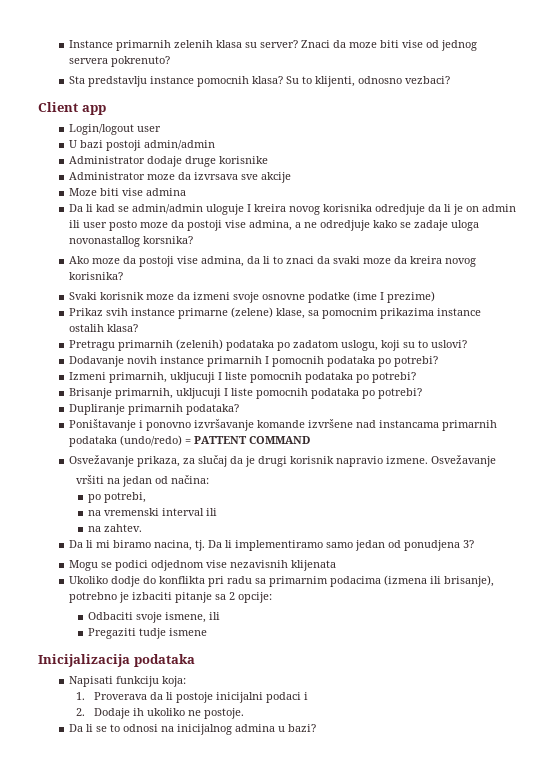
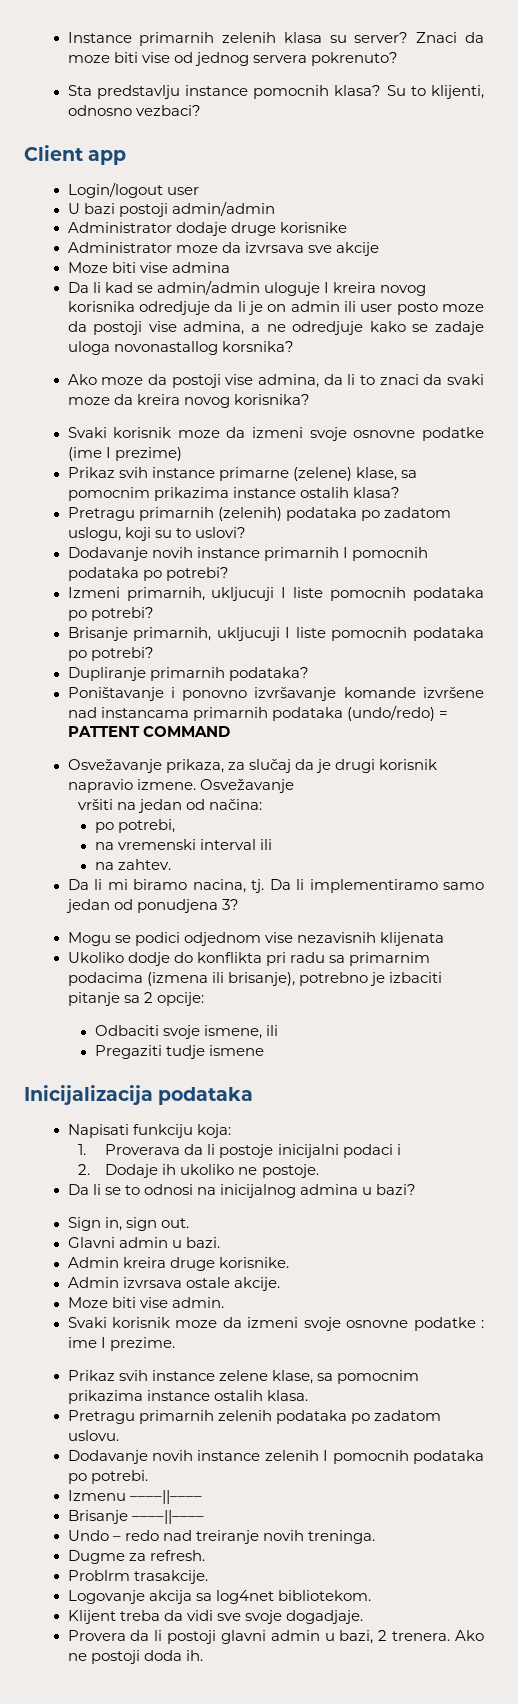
+ Sign in, sign out.
+ Glavni admin u bazi.
+ Admin kreira druge korisnike.
+ Admin izvrsava ostale akcije.
+ Moze biti vise admin.
+ Svaki korisnik moze da izmeni svoje osnovne podatke : ime I prezime.
+ Prikaz svih instance zelene klase, sa pomocnim prikazima instance ostalih klasa.
+ Pretragu primarnih zelenih podataka po zadatom uslovu.
+ Dodavanje novih instance zelenih I pomocnih podataka po potrebi.
+ Izmenu ––––||––––
+ Brisanje ––––||––––
+ Undo – redo nad treiranje novih treninga.
+ Dugme za refresh.
+ Problrm trasakcije.
+ Logovanje akcija sa log4net bibliotekom.
+ Klijent treba da vidi sve svoje dogadjaje.
+ Provera da li postoji glavni admin u bazi, 2 trenera. Ako ne postoji doda ih.

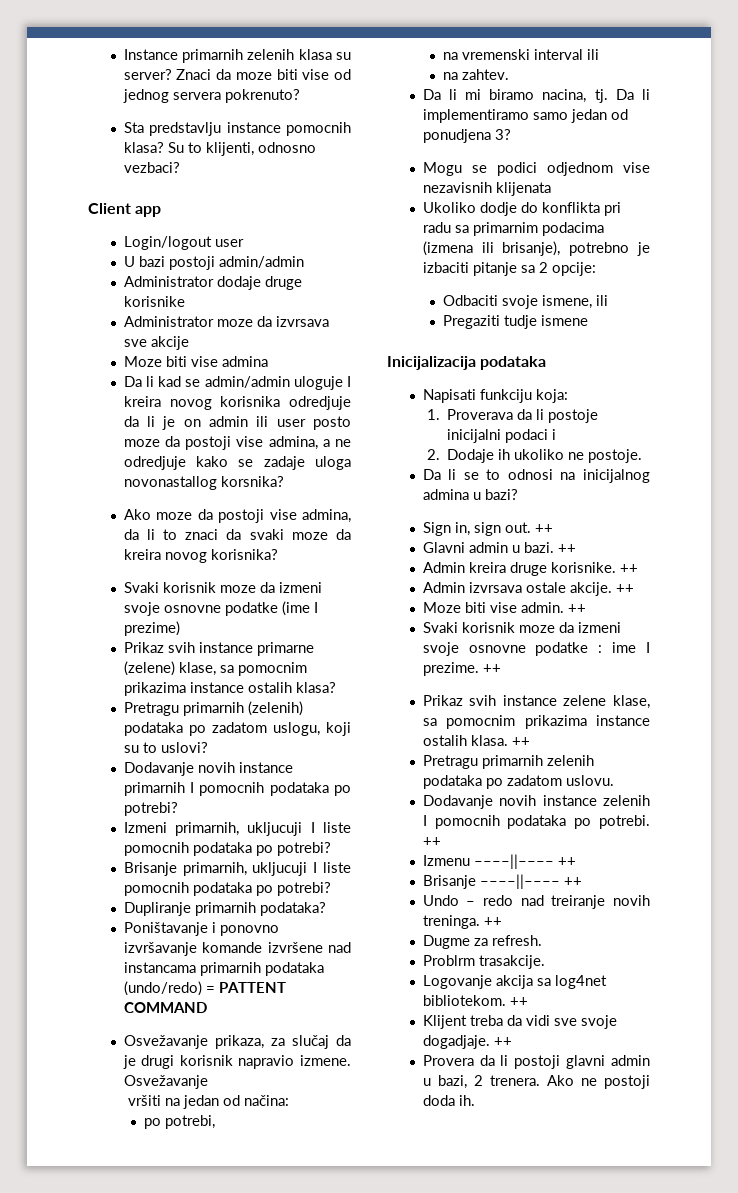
- Sign in, sign out.
+ Sign in, sign out. ++
- Glavni admin u bazi.
+ Glavni admin u bazi. ++
- Admin kreira druge korisnike.
+ Admin kreira druge korisnike. ++
- Admin izvrsava ostale akcije.
+ Admin izvrsava ostale akcije. ++
- Moze biti vise admin.
+ Moze biti vise admin. ++
- Svaki korisnik moze da izmeni svoje osnovne podatke : ime I prezime.
+ Svaki korisnik moze da izmeni svoje osnovne podatke : ime I prezime. ++
- Prikaz svih instance zelene klase, sa pomocnim prikazima instance ostalih klasa.
+ Prikaz svih instance zelene klase, sa pomocnim prikazima instance ostalih klasa. ++
- Dodavanje novih instance zelenih I pomocnih podataka po potrebi.
+ Dodavanje novih instance zelenih I pomocnih podataka po potrebi. ++
- Izmenu ––––||––––
+ Izmenu ––––||–––– ++
- Brisanje ––––||––––
+ Brisanje ––––||–––– ++
- Undo – redo nad treiranje novih treninga.
+ Undo – redo nad treiranje novih treninga. ++
- Logovanje akcija sa log4net bibliotekom.
+ Logovanje akcija sa log4net bibliotekom. ++
- Klijent treba da vidi sve svoje dogadjaje.
+ Klijent treba da vidi sve svoje dogadjaje. ++

